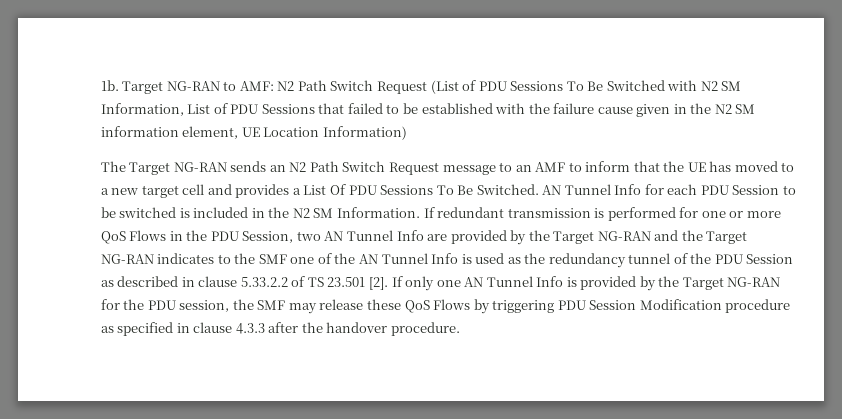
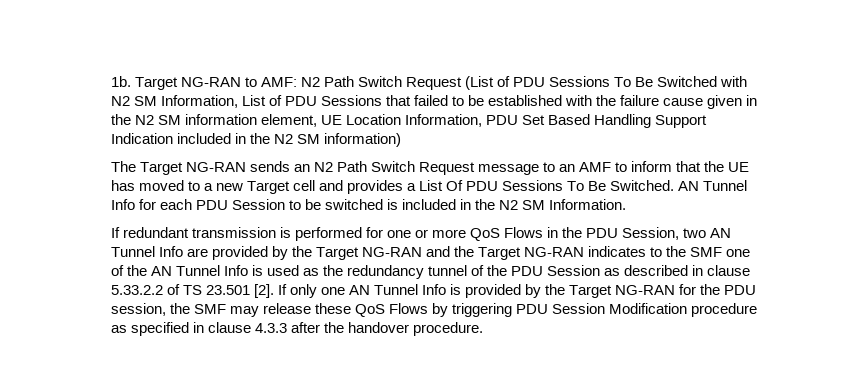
- Target NG-RAN to AMF: N2 Path Switch Request (List of PDU Sessions To Be Switched with N2 SM Information, List of PDU Sessions that failed to be established with the failure cause given in the N2 SM information element, UE Location Information)
+ Target NG-RAN to AMF: N2 Path Switch Request (List of PDU Sessions To Be Switched with N2 SM Information, List of PDU Sessions that failed to be established with the failure cause given in the N2 SM information element, UE Location Information, PDU Set Based Handling Support Indication included in the N2 SM information)
- The Target NG-RAN sends an N2 Path Switch Request message to an AMF to inform that the UE has moved to a new target cell and provides a List Of PDU Sessions To Be Switched.
+ The Target NG-RAN sends an N2 Path Switch Request message to an AMF to inform that the UE has moved to a new Target cell and provides a List Of PDU Sessions To Be Switched.
- AN Tunnel Info for each PDU Session to be switched is included in the N2 SM Information. If redundant transmission is performed for one or more QoS Flows in the PDU Session, two AN Tunnel Info are provided by the Target NG-RAN and the Target NG-RAN indicates to the SMF one of the AN Tunnel Info is used as the redundancy tunnel of the PDU Session as described in clause 5.33.2.2 of TS 23.501 [2].
+ AN Tunnel Info for each PDU Session to be switched is included in the N2 SM Information.
+ If redundant transmission is performed for one or more QoS Flows in the PDU Session, two AN Tunnel Info are provided by the Target NG-RAN and the Target NG-RAN indicates to the SMF one of the AN Tunnel Info is used as the redundancy tunnel of the PDU Session as described in clause 5.33.2.2 of TS 23.501 [2].

